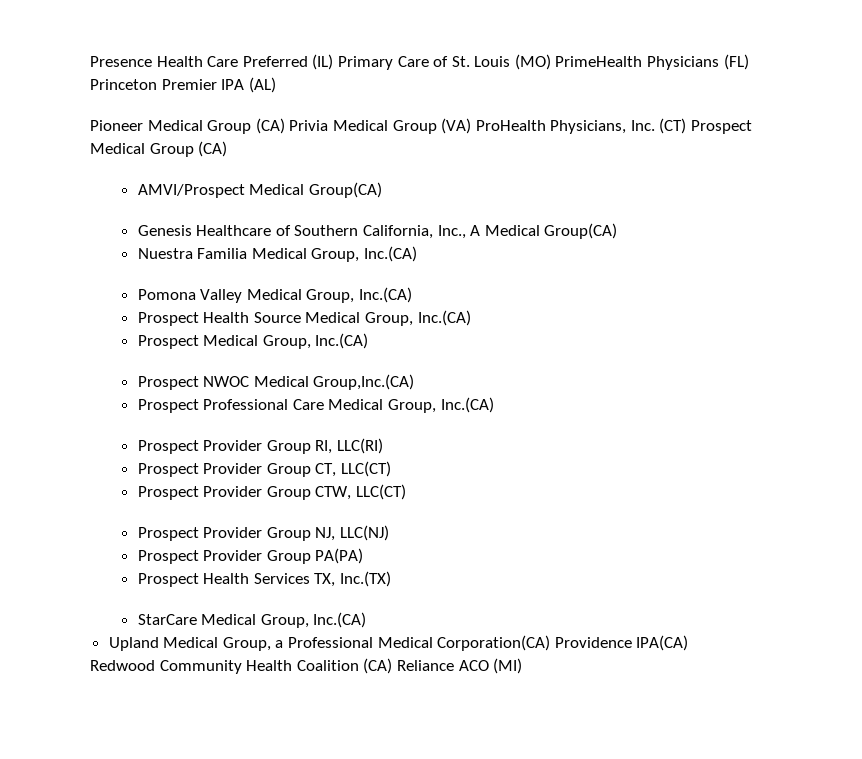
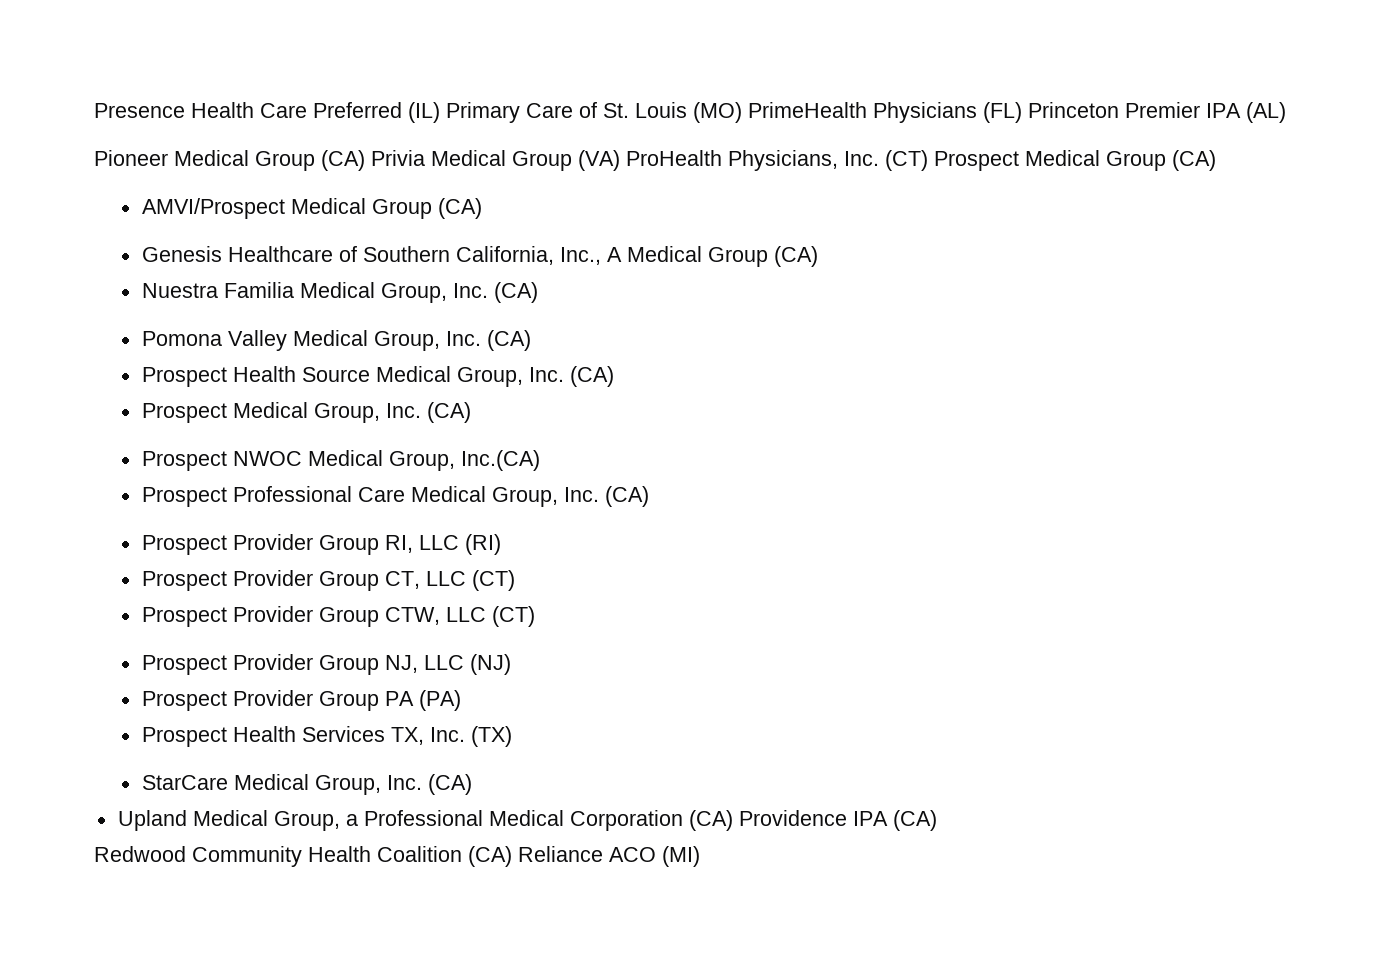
- AMVI/Prospect Medical Group(CA)
+ AMVI/Prospect Medical Group (CA)
- Genesis Healthcare of Southern California, Inc., A Medical Group(CA)
+ Genesis Healthcare of Southern California, Inc., A Medical Group (CA)
- Nuestra Familia Medical Group, Inc.(CA)
+ Nuestra Familia Medical Group, Inc. (CA)
- Pomona Valley Medical Group, Inc.(CA)
+ Pomona Valley Medical Group, Inc. (CA)
- Prospect Health Source Medical Group, Inc.(CA)
+ Prospect Health Source Medical Group, Inc. (CA)
- Prospect Medical Group, Inc.(CA)
+ Prospect Medical Group, Inc. (CA)
- Prospect NWOC Medical Group,Inc.(CA)
+ Prospect NWOC Medical Group, Inc.(CA)
- Prospect Professional Care Medical Group, Inc.(CA)
+ Prospect Professional Care Medical Group, Inc. (CA)
- Prospect Provider Group RI, LLC(RI)
+ Prospect Provider Group RI, LLC (RI)
- Prospect Provider Group CT, LLC(CT)
+ Prospect Provider Group CT, LLC (CT)
- Prospect Provider Group CTW, LLC(CT)
+ Prospect Provider Group CTW, LLC (CT)
- Prospect Provider Group NJ, LLC(NJ)
- Prospect Provider Group PA(PA)
+ Prospect Provider Group NJ, LLC (NJ)
+ Prospect Provider Group PA (PA)
- Prospect Health Services TX, Inc.(TX)
+ Prospect Health Services TX, Inc. (TX)
- StarCare Medical Group, Inc.(CA)
+ StarCare Medical Group, Inc. (CA)
- Upland Medical Group, a Professional Medical Corporation(CA) Providence IPA(CA)
+ Upland Medical Group, a Professional Medical Corporation (CA) Providence IPA (CA)

